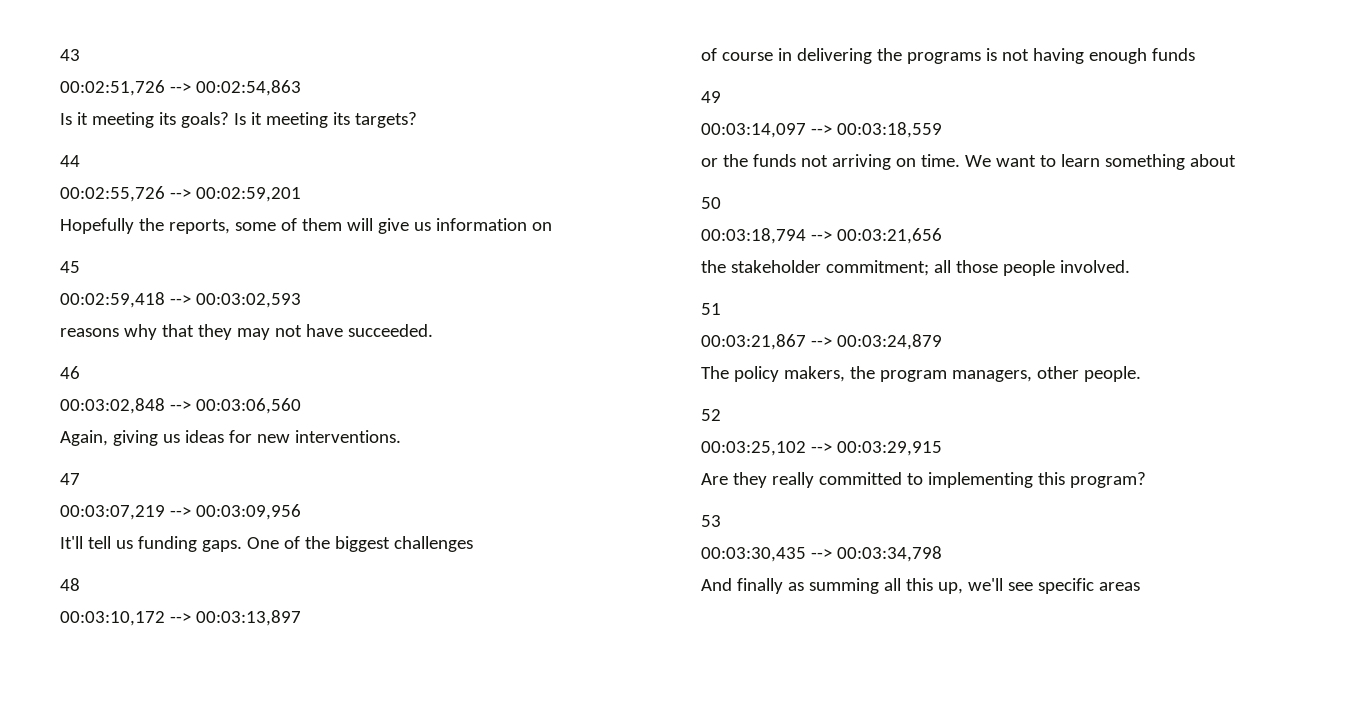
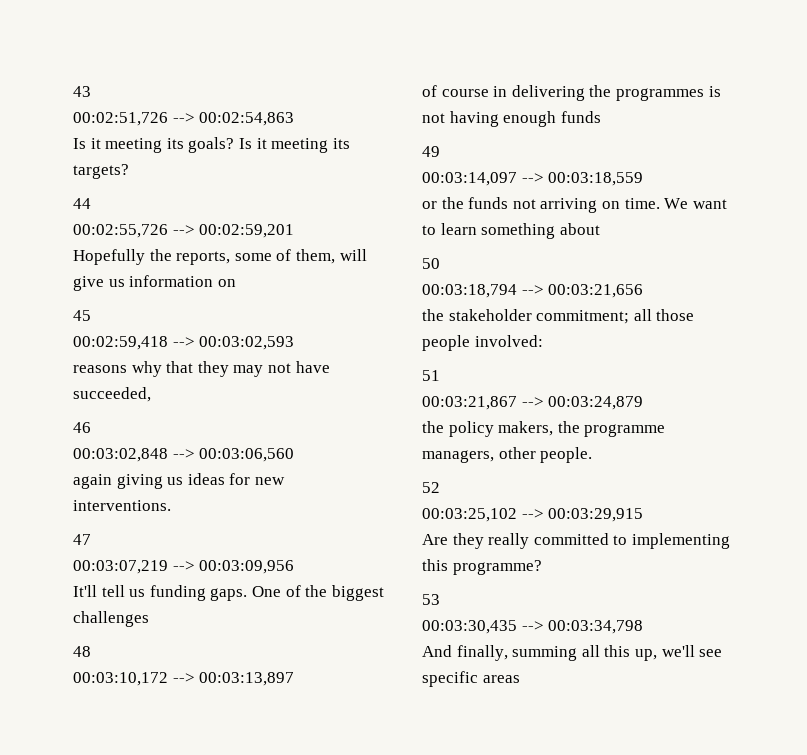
- Hopefully the reports, some of them will give us information on
+ Hopefully the reports, some of them, will give us information on
- reasons why that they may not have succeeded.
+ reasons why that they may not have succeeded,
- Again, giving us ideas for new interventions.
+ again giving us ideas for new interventions.
- of course in delivering the programs is not having enough funds
+ of course in delivering the programmes is not having enough funds
- the stakeholder commitment; all those people involved.
+ the stakeholder commitment; all those people involved:
- The policy makers, the program managers, other people.
+ the policy makers, the programme managers, other people.
- Are they really committed to implementing this program?
+ Are they really committed to implementing this programme?
- And finally as summing all this up, we'll see specific areas
+ And finally, summing all this up, we'll see specific areas

